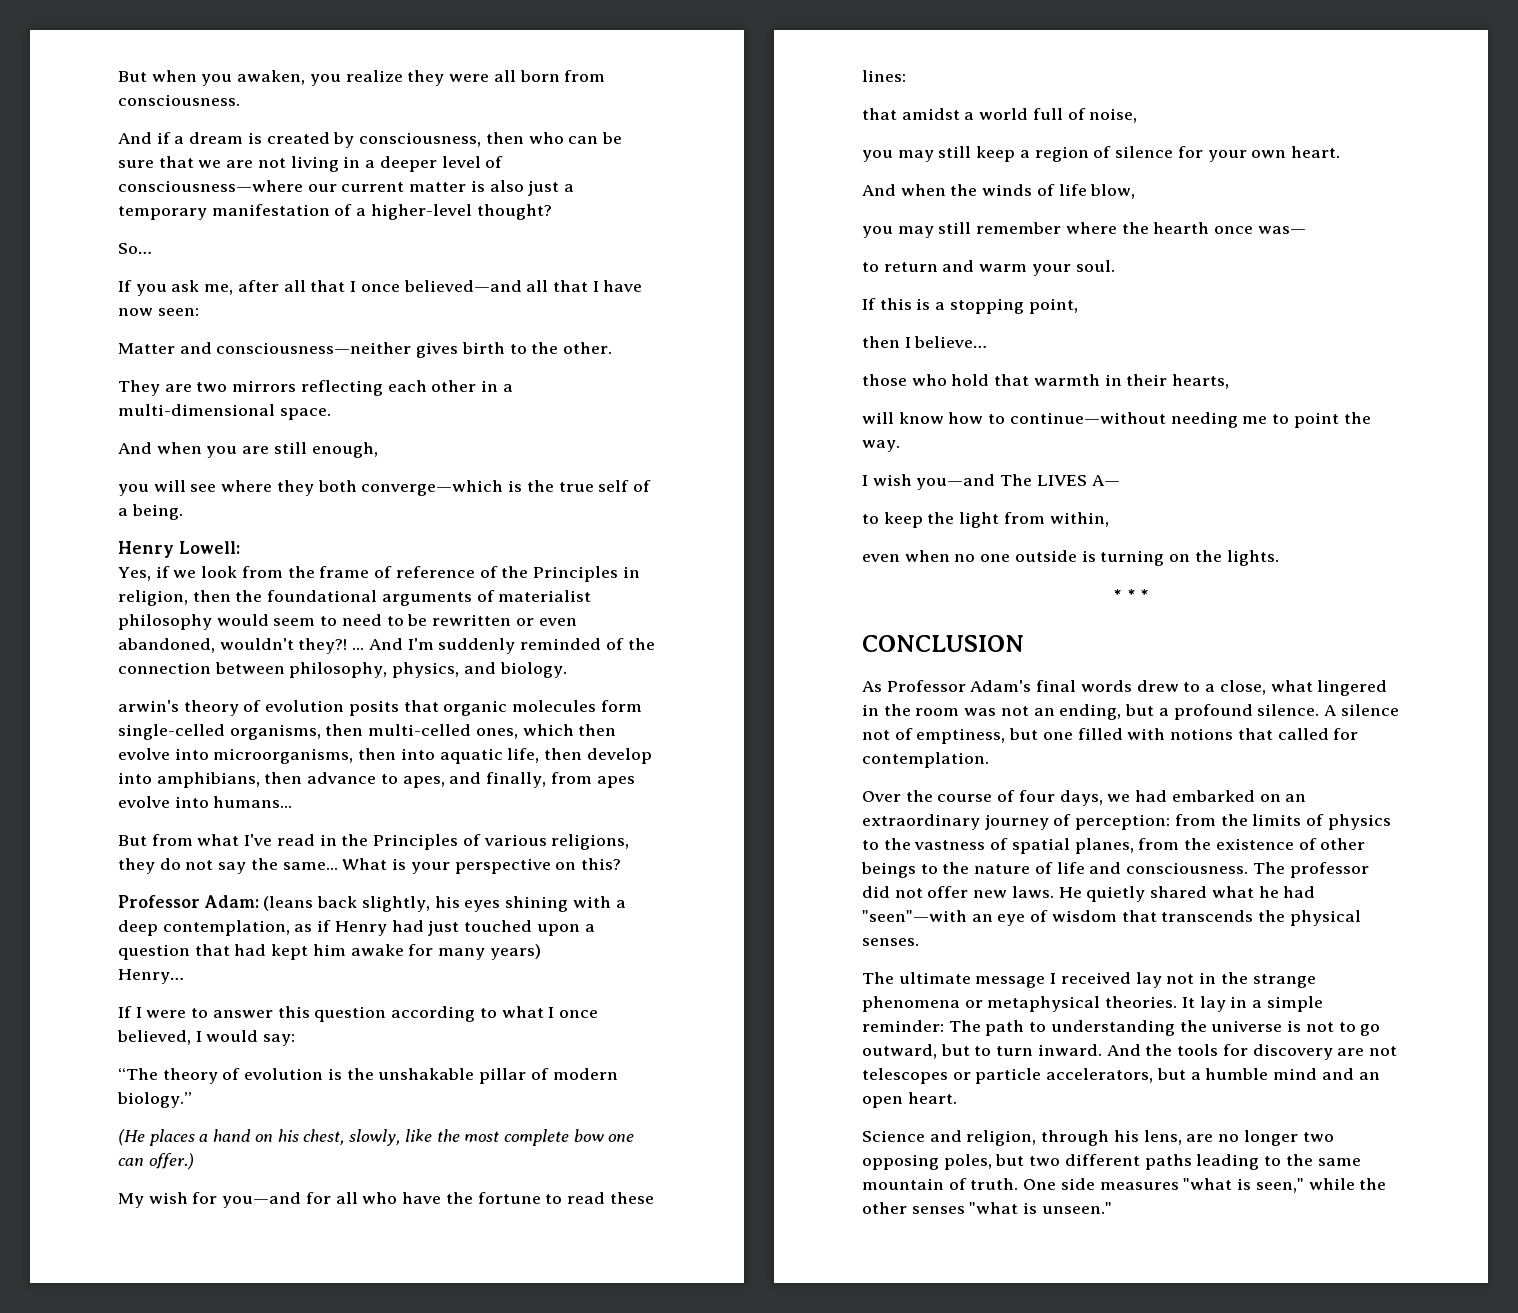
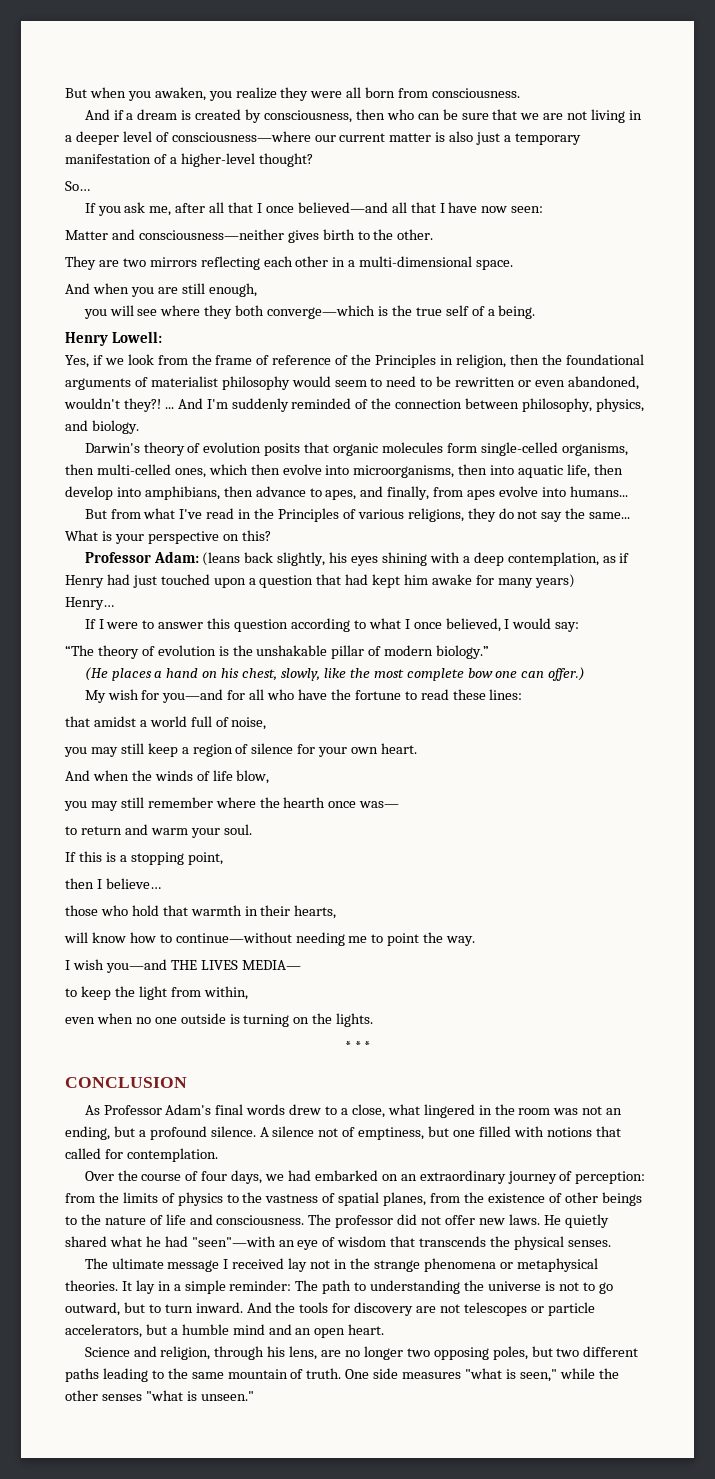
- arwin's theory of evolution posits that organic molecules form single-celled organisms, then multi-celled ones, which then evolve into microorganisms, then into aquatic life, then develop into amphibians, then advance to apes, and finally, from apes evolve into humans...
+ Darwin's theory of evolution posits that organic molecules form single-celled organisms, then multi-celled ones, which then evolve into microorganisms, then into aquatic life, then develop into amphibians, then advance to apes, and finally, from apes evolve into humans...
- I wish you—and The LIVES A—
+ I wish you—and THE LIVES MEDIA—

